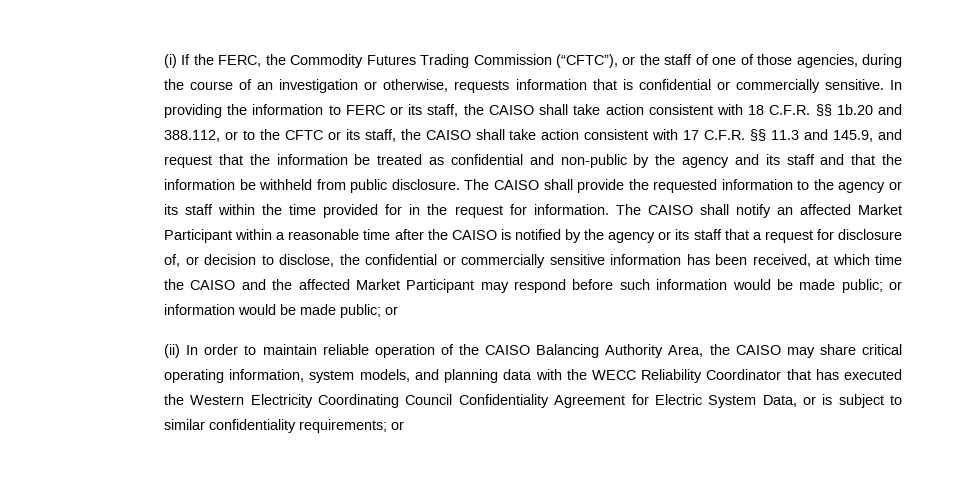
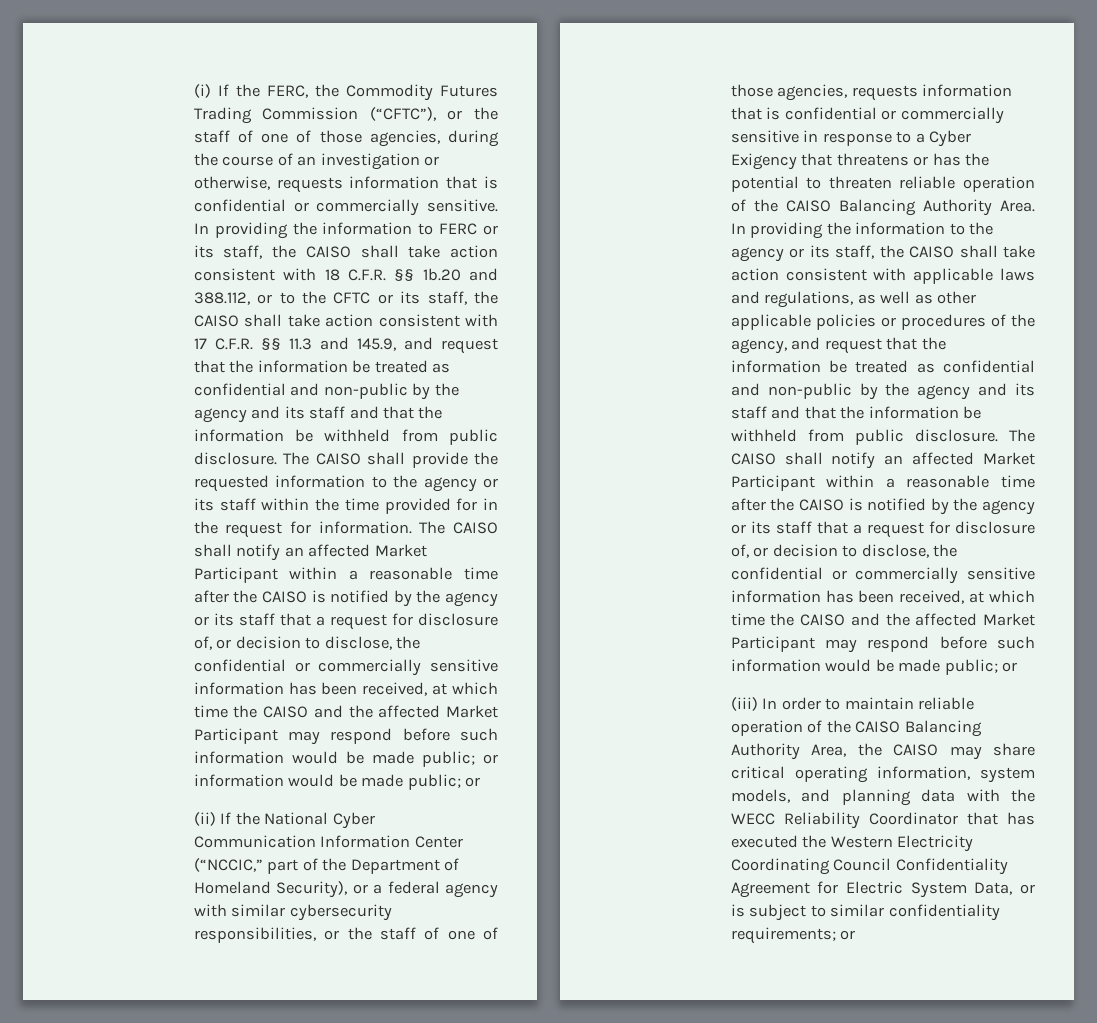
- (ii) In order to maintain reliable operation of the CAISO Balancing Authority Area, the CAISO may share critical operating information, system models, and planning data with the WECC Reliability Coordinator that has executed the Western Electricity Coordinating Council Confidentiality Agreement for Electric System Data, or is subject to similar confidentiality requirements; or
+ (ii) If the National Cyber Communication Information Center (“NCCIC,” part of the Department of Homeland Security), or a federal agency with similar cybersecurity responsibilities, or the staff of one of those agencies, requests information that is confidential or commercially sensitive in response to a Cyber Exigency that threatens or has the potential to threaten reliable operation of the CAISO Balancing Authority Area. In providing the information to the agency or its staff, the CAISO shall take action consistent with applicable laws and regulations, as well as other applicable policies or procedures of the agency, and request that the information be treated as confidential and non-public by the agency and its staff and that the information be withheld from public disclosure. The CAISO shall notify an affected Market Participant within a reasonable time after the CAISO is notified by the agency or its staff that a request for disclosure of, or decision to disclose, the confidential or commercially sensitive information has been received, at which time the CAISO and the affected Market Participant may respond before such information would be made public; or
+ (iii) In order to maintain reliable operation of the CAISO Balancing Authority Area, the CAISO may share critical operating information, system models, and planning data with the WECC Reliability Coordinator that has executed the Western Electricity Coordinating Council Confidentiality Agreement for Electric System Data, or is subject to similar confidentiality requirements; or

